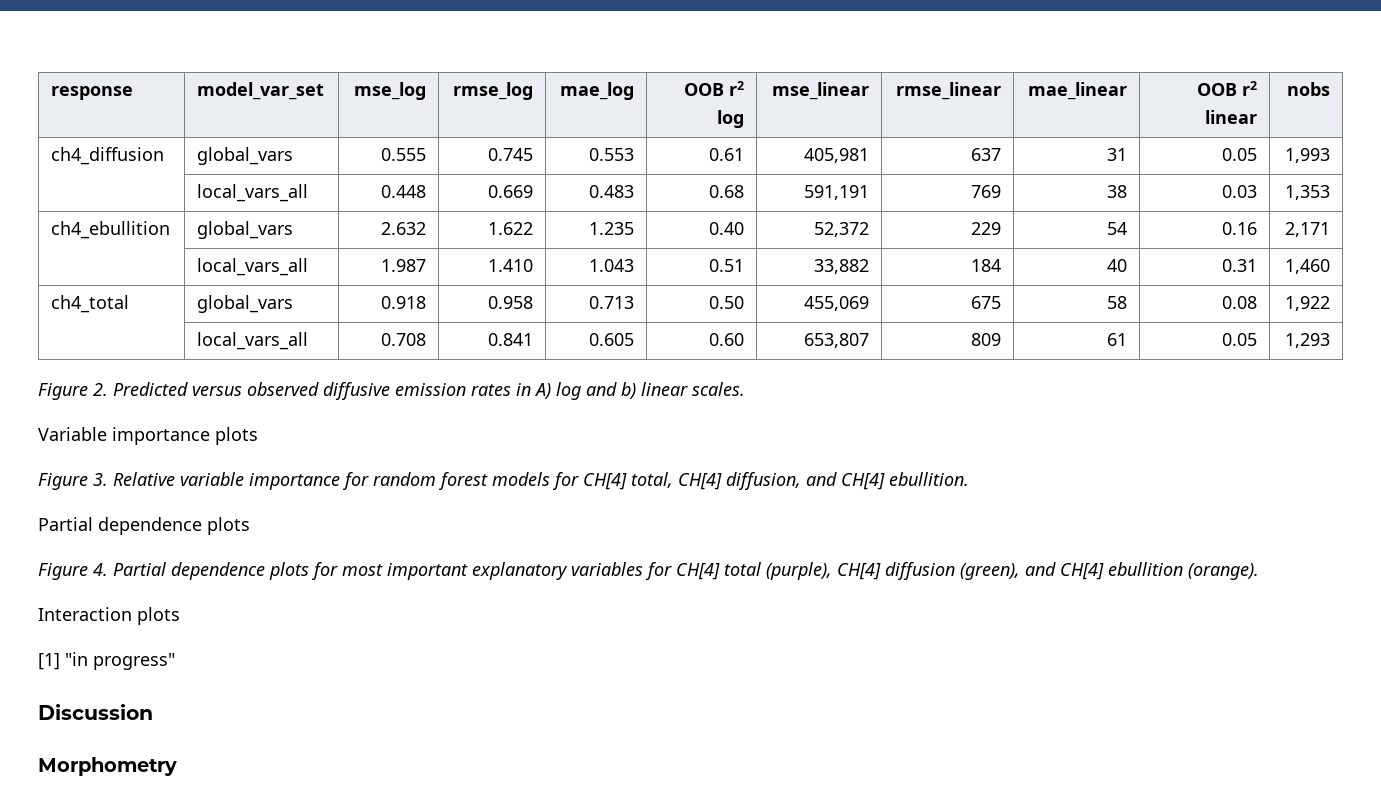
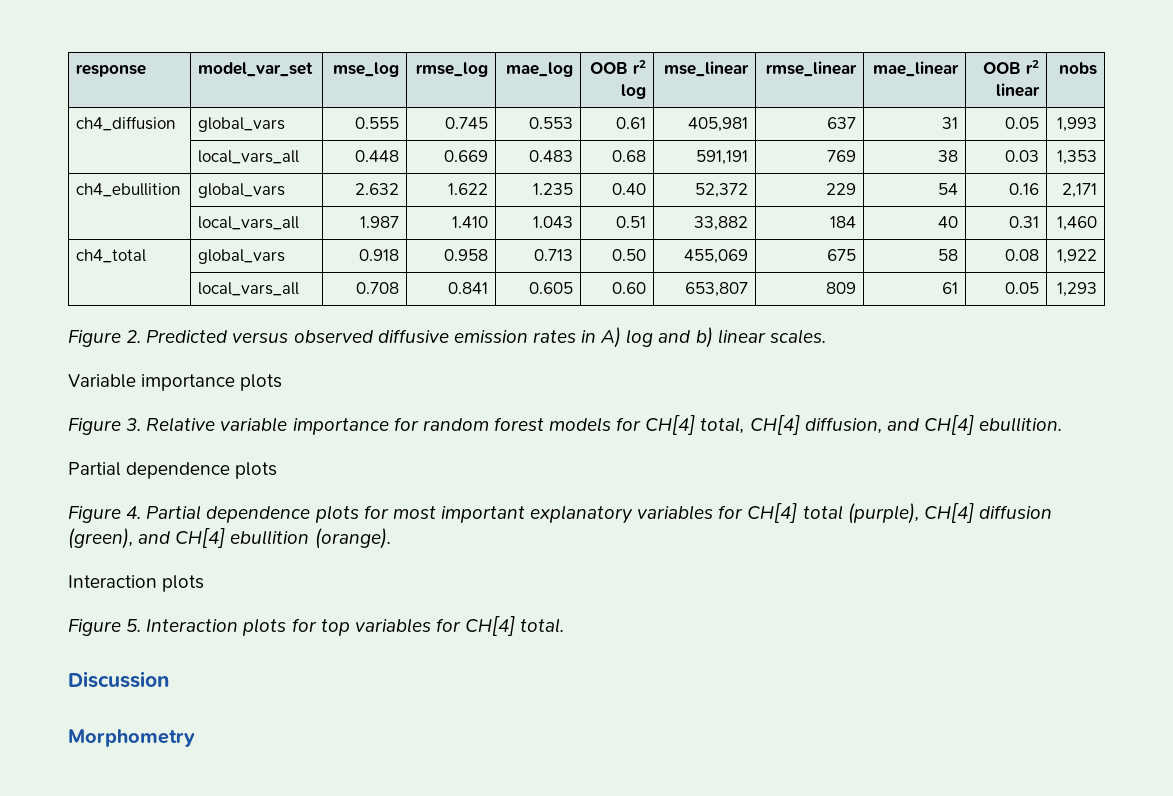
- [1] "in progress"
+ Figure 5. Interaction plots for top variables for CH[4] total.

